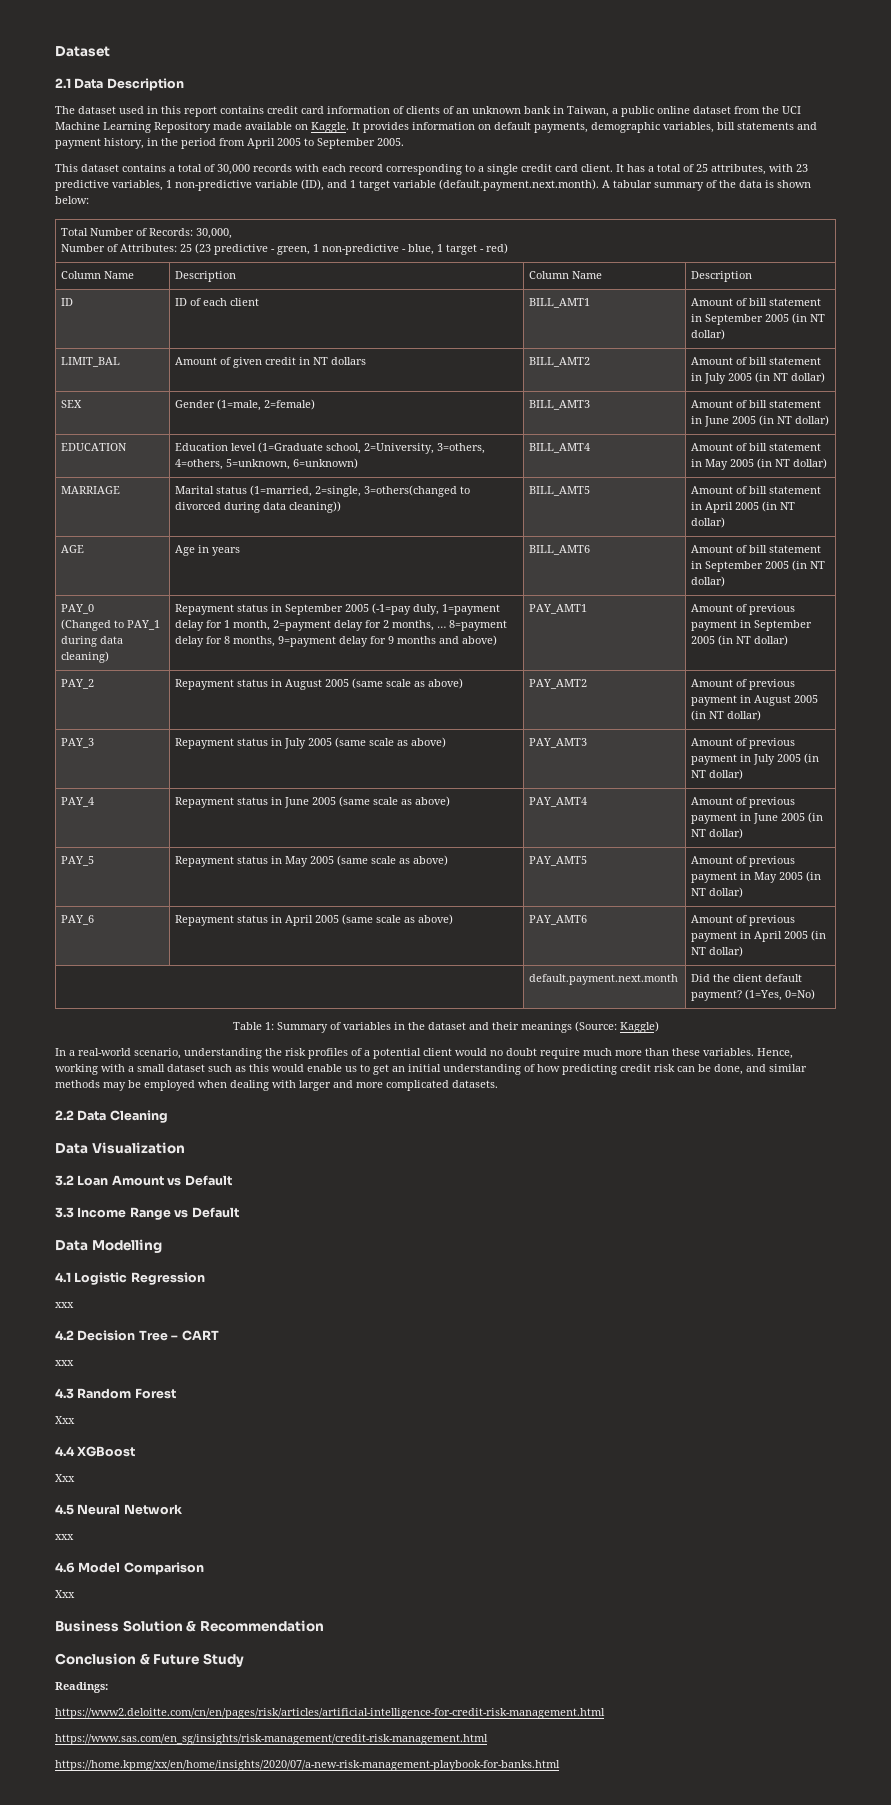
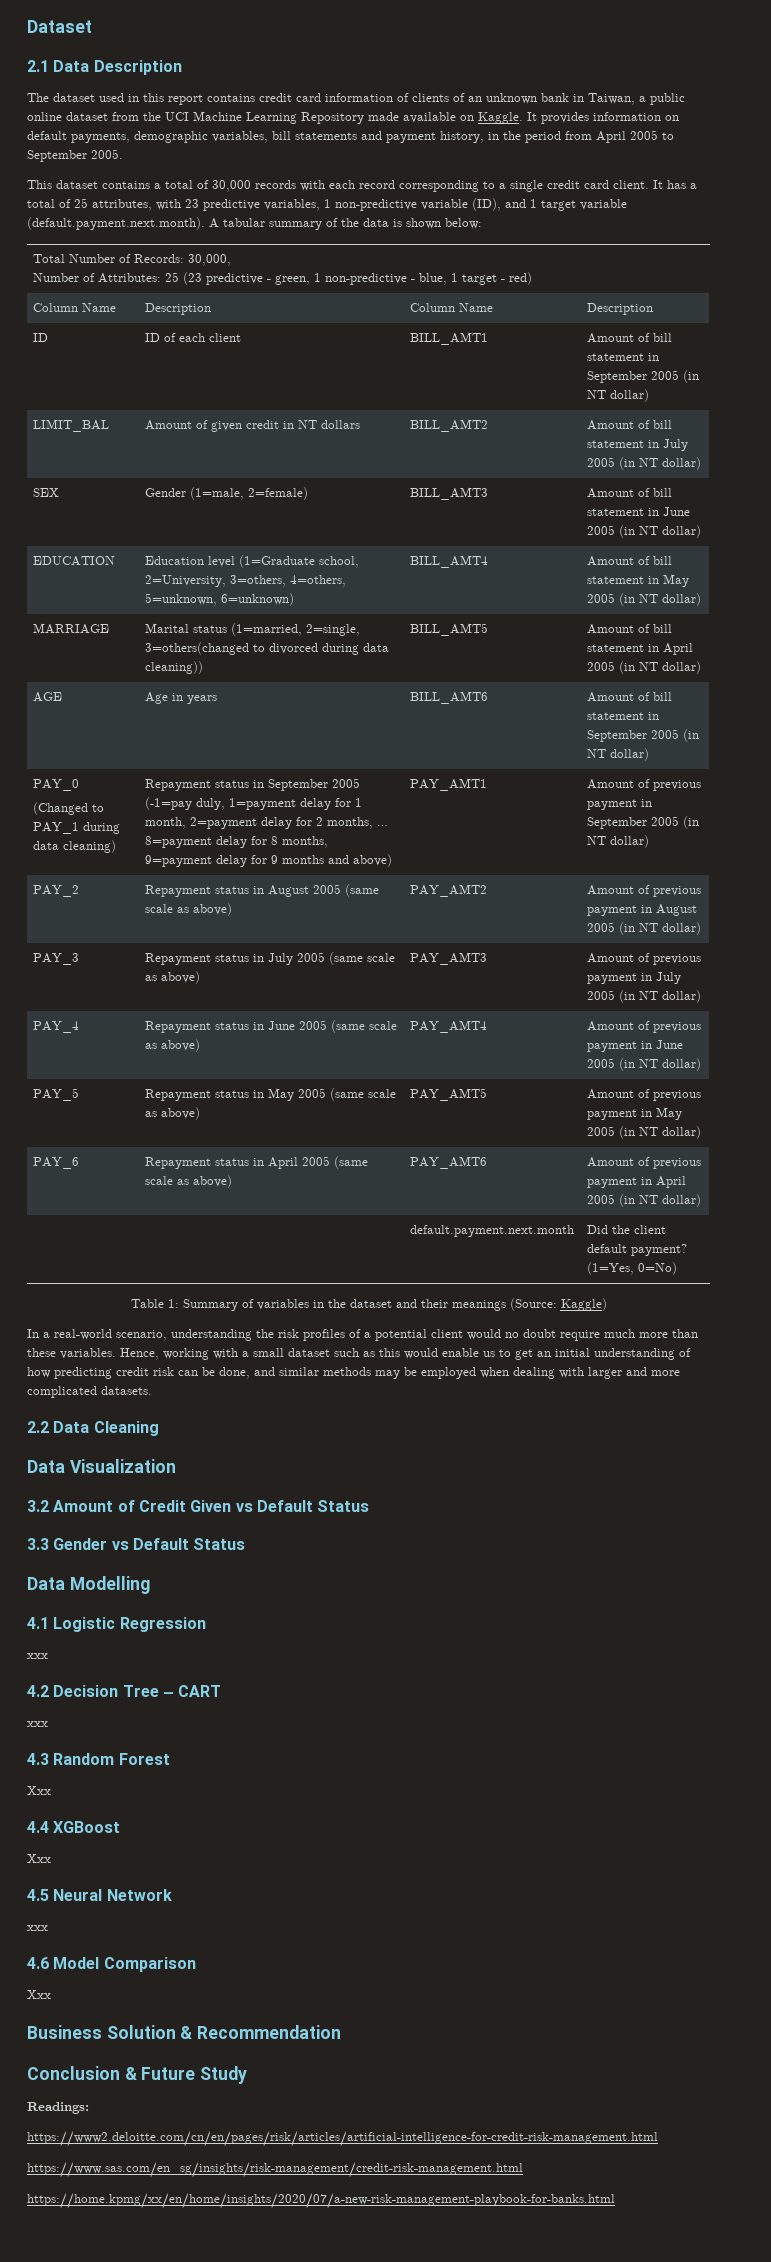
- 3.2 Loan Amount vs Default
+ 3.2 Amount of Credit Given vs Default Status
- 3.3 Income Range vs Default
+ 3.3 Gender vs Default Status

